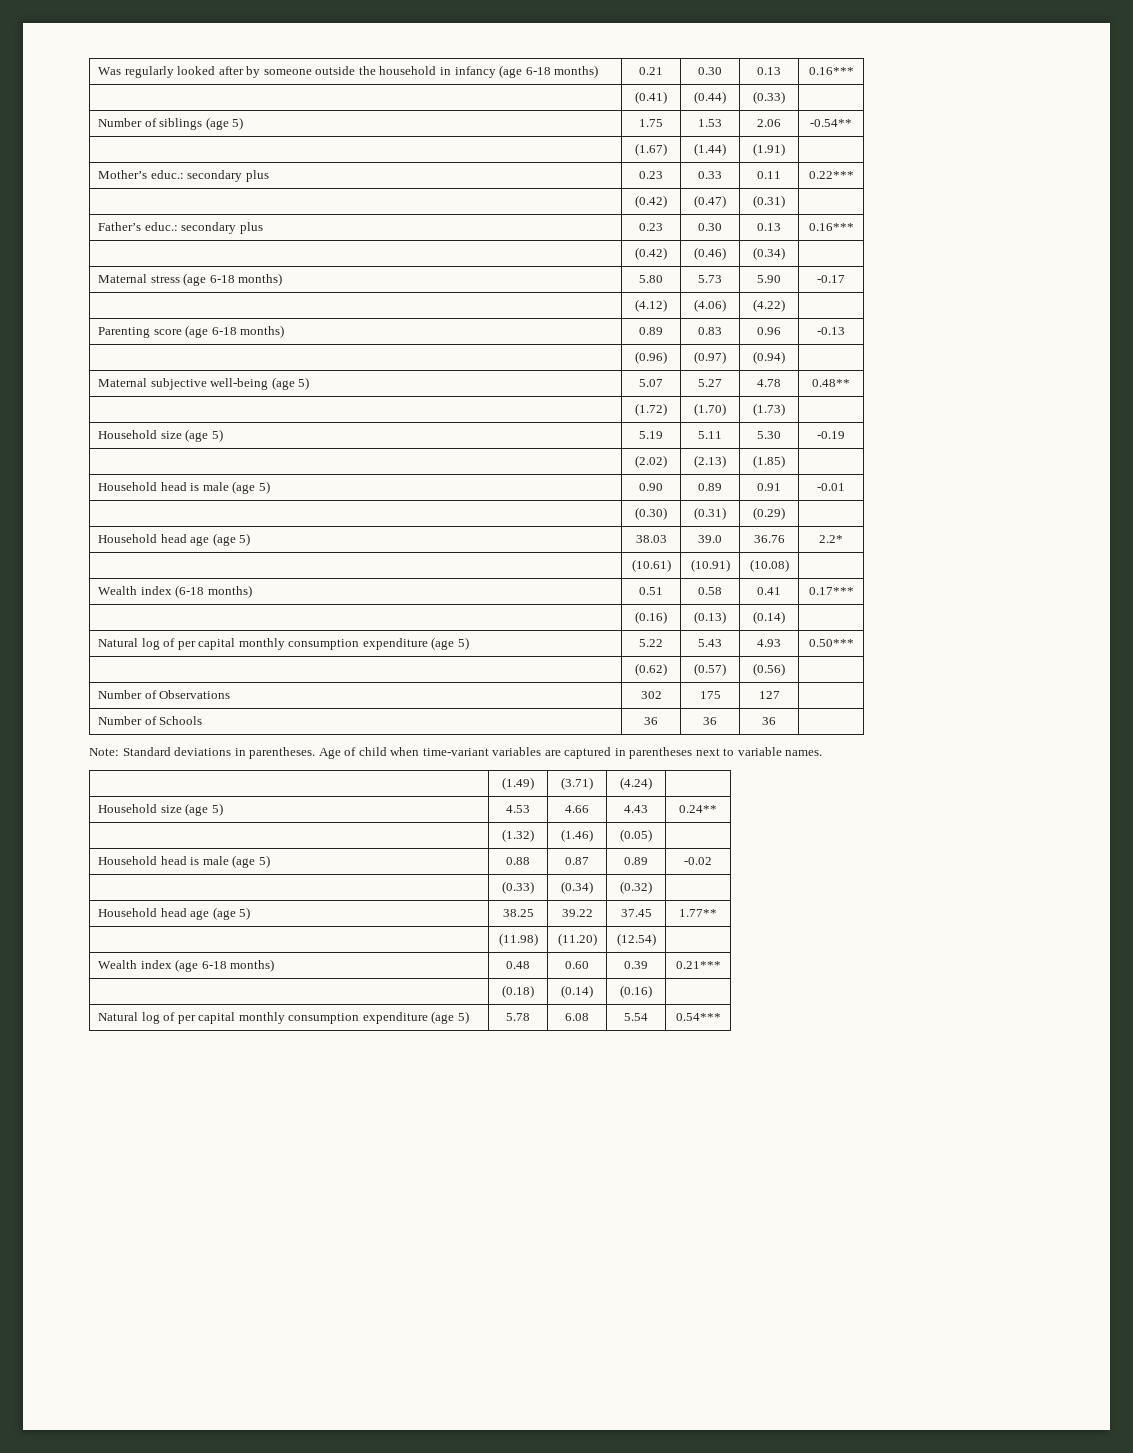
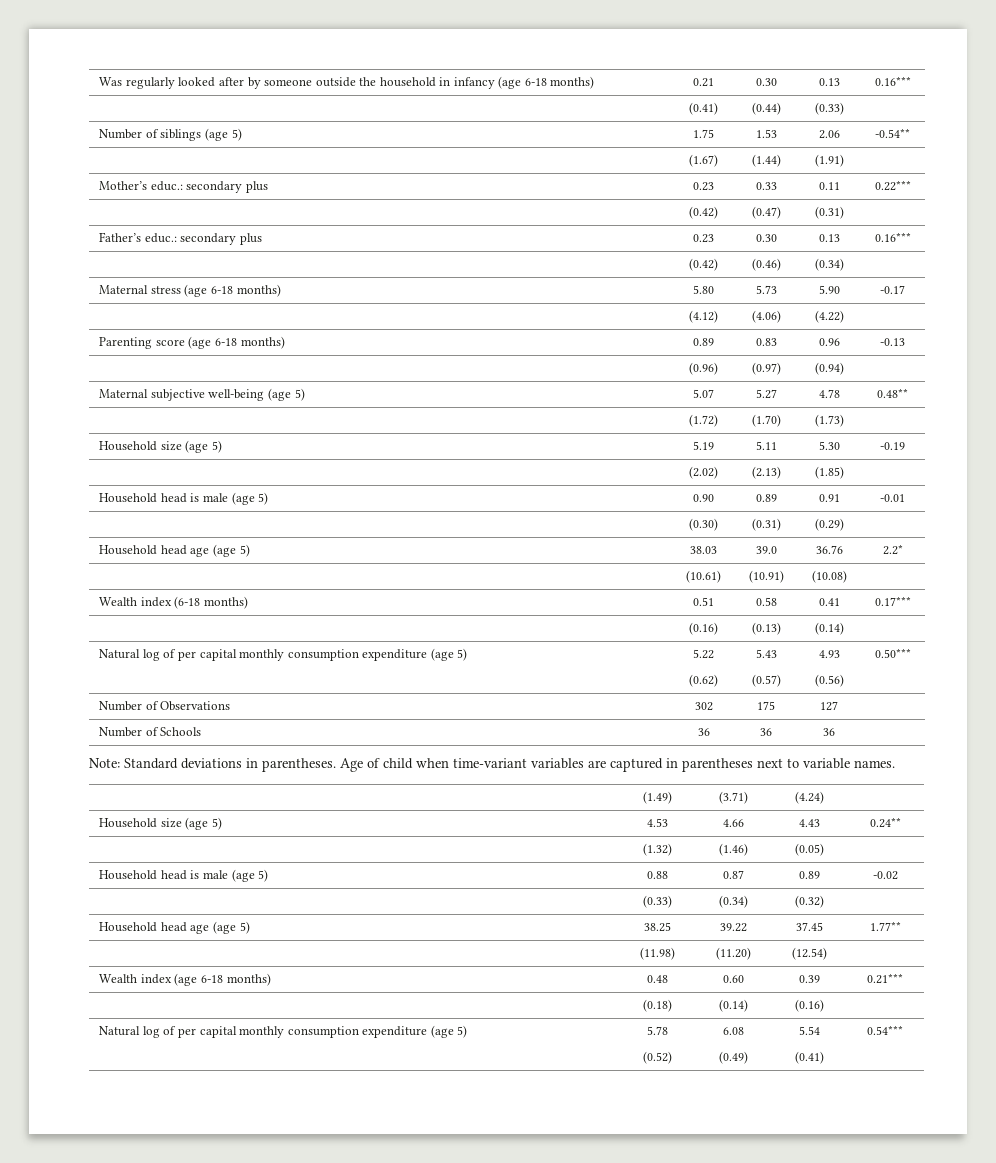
- Natural log of per capital monthly consumption expenditure (age 5) | 5.22 | 5.43 | 4.93 | 0.50***
+ Natural log of per capital monthly consumption expenditure (age 5) | 5.22
+ (0.62) | 5.43
+ (0.57) | 4.93
+ (0.56) | 0.50***
- | (0.62) | (0.57) | (0.56) |
- Natural log of per capital monthly consumption expenditure (age 5) | 5.78 | 6.08 | 5.54 | 0.54***
+ Natural log of per capital monthly consumption expenditure (age 5) | 5.78
+ (0.52) | 6.08
+ (0.49) | 5.54
+ (0.41) | 0.54***

